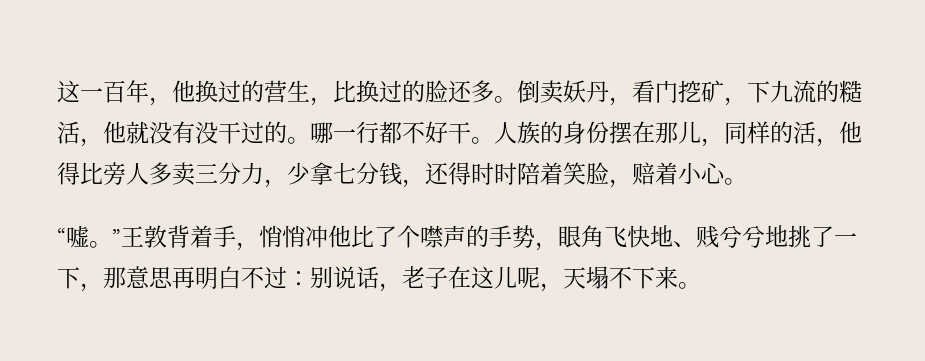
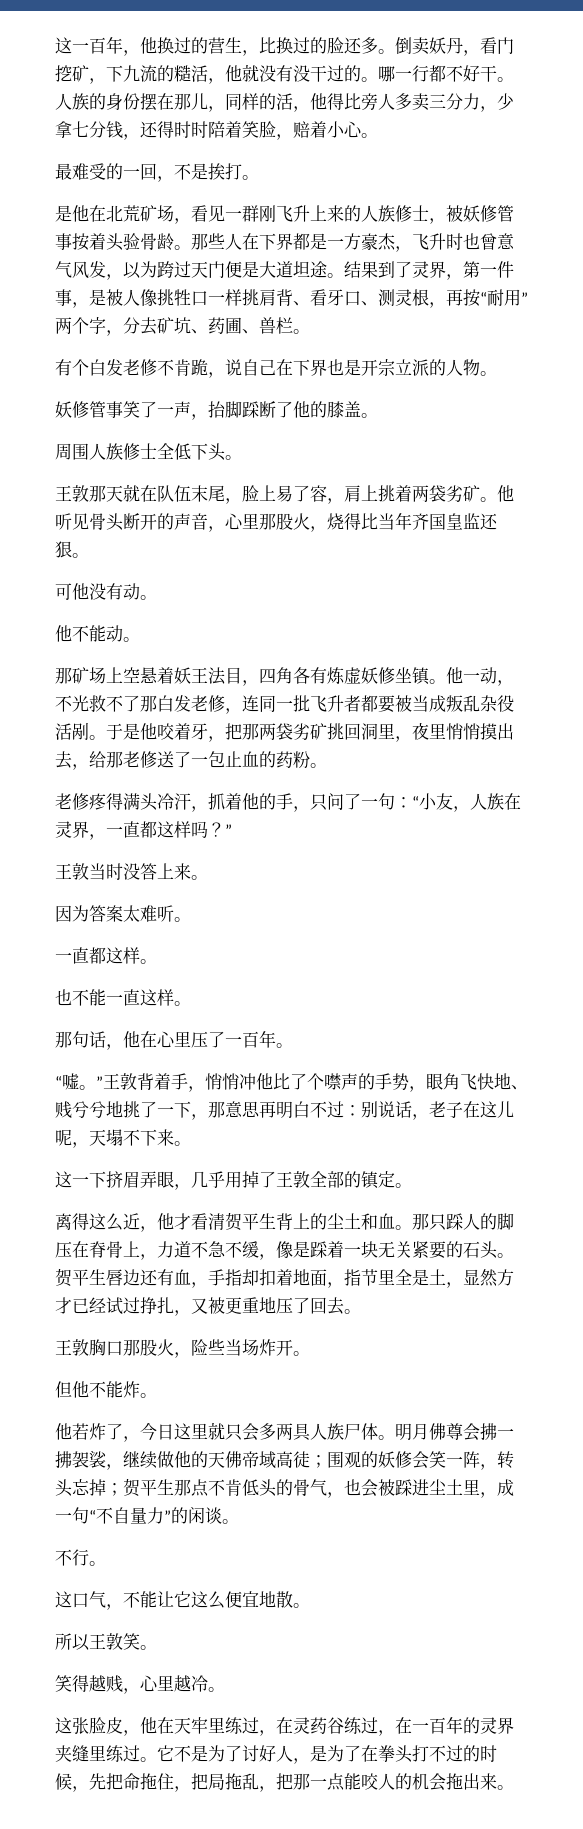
+ 最难受的一回，不是挨打。
+ 是他在北荒矿场，看见一群刚飞升上来的人族修士，被妖修管事按着头验骨龄。那些人在下界都是一方豪杰，飞升时也曾意气风发，以为跨过天门便是大道坦途。结果到了灵界，第一件事，是被人像挑牲口一样挑肩背、看牙口、测灵根，再按“耐用”两个字，分去矿坑、药圃、兽栏。
+ 有个白发老修不肯跪，说自己在下界也是开宗立派的人物。
+ 妖修管事笑了一声，抬脚踩断了他的膝盖。
+ 周围人族修士全低下头。
+ 王敦那天就在队伍末尾，脸上易了容，肩上挑着两袋劣矿。他听见骨头断开的声音，心里那股火，烧得比当年齐国皇监还狠。
+ 可他没有动。
+ 他不能动。
+ 那矿场上空悬着妖王法目，四角各有炼虚妖修坐镇。他一动，不光救不了那白发老修，连同一批飞升者都要被当成叛乱杂役活剐。于是他咬着牙，把那两袋劣矿挑回洞里，夜里悄悄摸出去，给那老修送了一包止血的药粉。
+ 老修疼得满头冷汗，抓着他的手，只问了一句：“小友，人族在灵界，一直都这样吗？”
+ 王敦当时没答上来。
+ 因为答案太难听。
+ 一直都这样。
+ 也不能一直这样。
+ 那句话，他在心里压了一百年。
+ 这一下挤眉弄眼，几乎用掉了王敦全部的镇定。
+ 离得这么近，他才看清贺平生背上的尘土和血。那只踩人的脚压在脊骨上，力道不急不缓，像是踩着一块无关紧要的石头。贺平生唇边还有血，手指却扣着地面，指节里全是土，显然方才已经试过挣扎，又被更重地压了回去。
+ 王敦胸口那股火，险些当场炸开。
+ 但他不能炸。
+ 他若炸了，今日这里就只会多两具人族尸体。明月佛尊会拂一拂袈裟，继续做他的天佛帝域高徒；围观的妖修会笑一阵，转头忘掉；贺平生那点不肯低头的骨气，也会被踩进尘土里，成一句“不自量力”的闲谈。
+ 不行。
+ 这口气，不能让它这么便宜地散。
+ 所以王敦笑。
+ 笑得越贱，心里越冷。
+ 这张脸皮，他在天牢里练过，在灵药谷练过，在一百年的灵界夹缝里练过。它不是为了讨好人，是为了在拳头打不过的时候，先把命拖住，把局拖乱，把那一点能咬人的机会拖出来。

